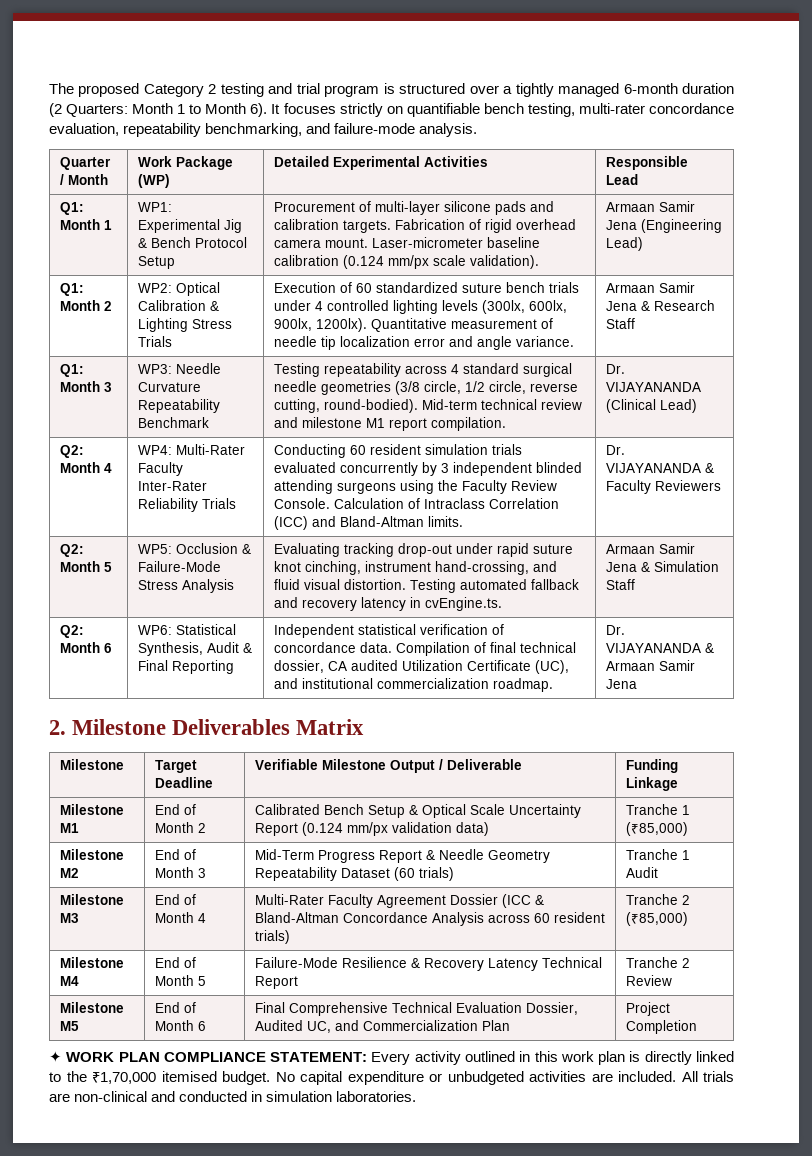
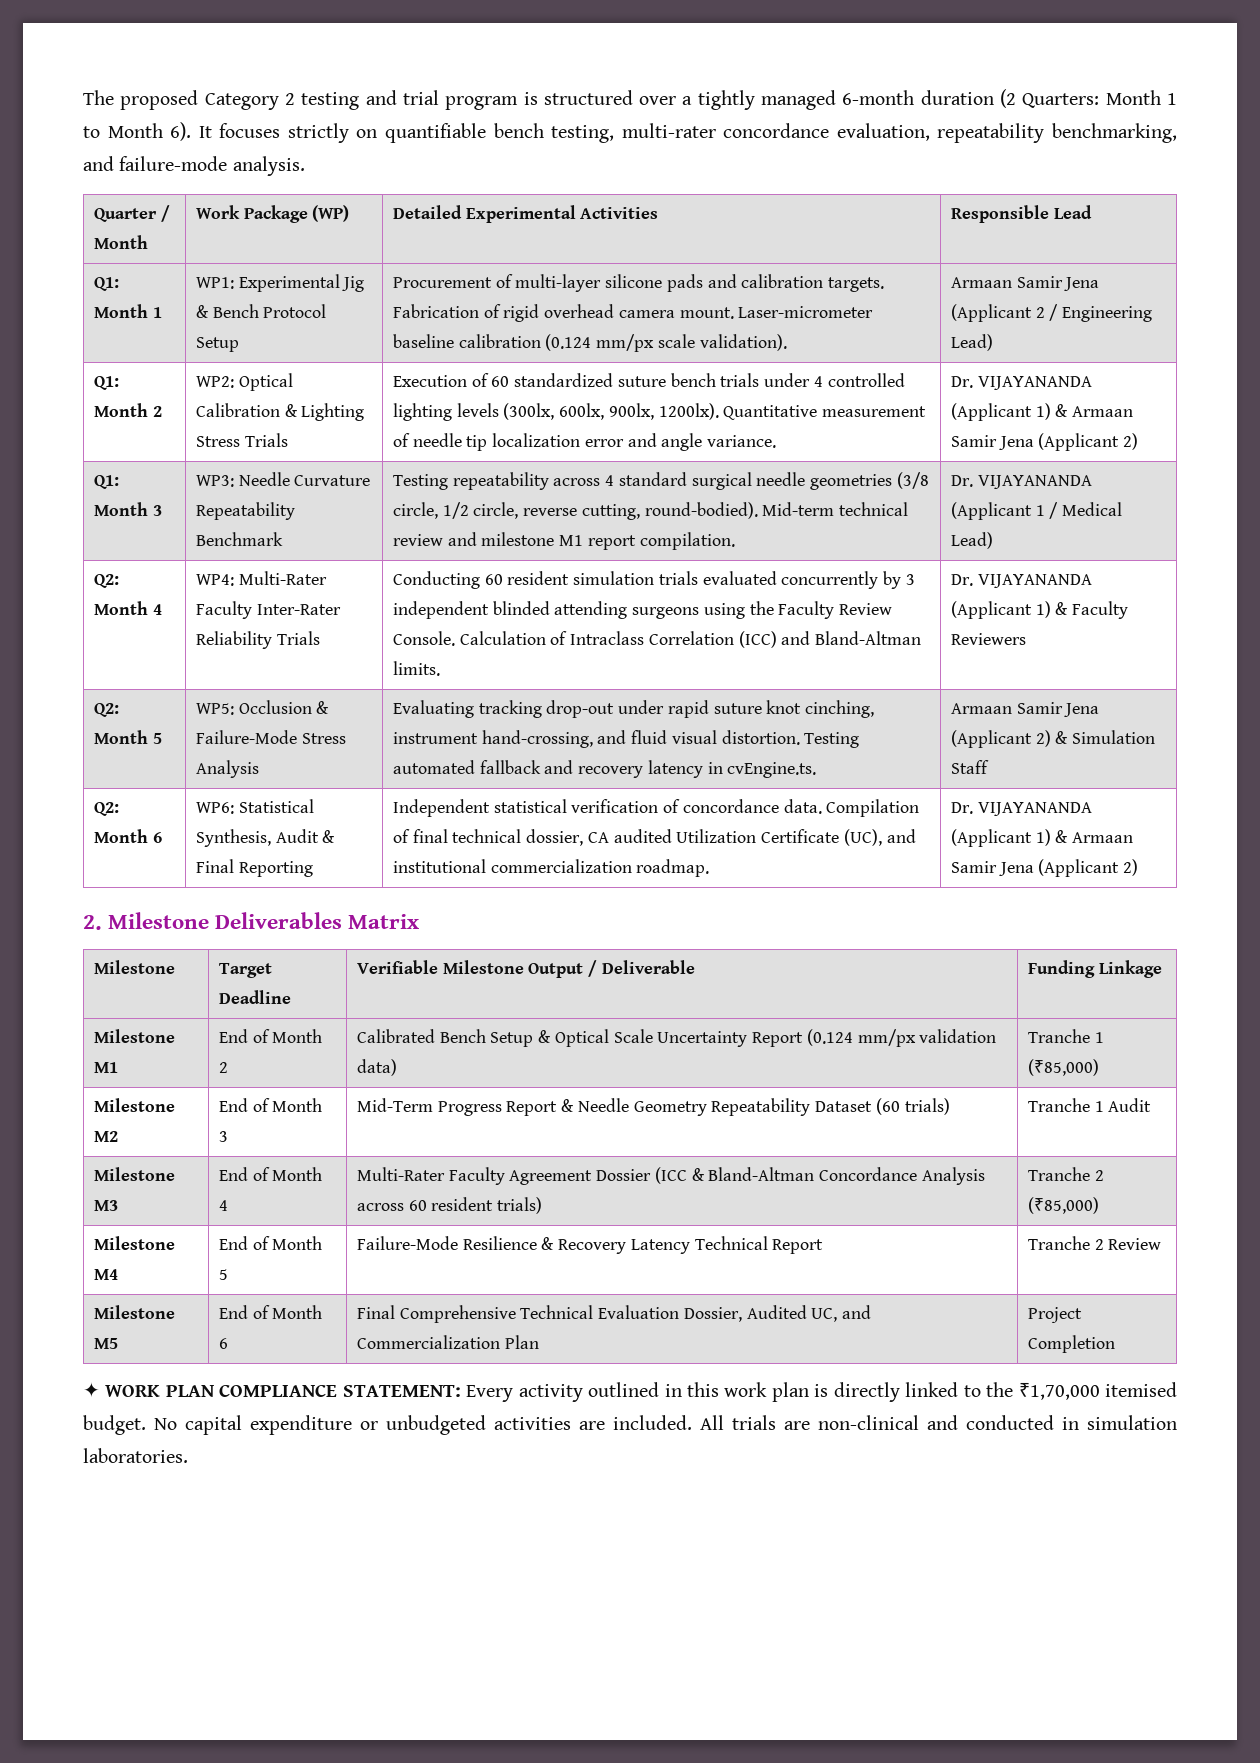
- Q1: Month 1 | WP1: Experimental Jig & Bench Protocol Setup | Procurement of multi-layer silicone pads and calibration targets. Fabrication of rigid overhead camera mount. Laser-micrometer baseline calibration (0.124 mm/px scale validation). | Armaan Samir Jena (Engineering Lead)
+ Q1: Month 1 | WP1: Experimental Jig & Bench Protocol Setup | Procurement of multi-layer silicone pads and calibration targets. Fabrication of rigid overhead camera mount. Laser-micrometer baseline calibration (0.124 mm/px scale validation). | Armaan Samir Jena (Applicant 2 / Engineering Lead)
- Quantitative measurement of needle tip localization error and angle variance. | Armaan Samir Jena & Research Staff
+ Quantitative measurement of needle tip localization error and angle variance. | Dr. VIJAYANANDA (Applicant 1) & Armaan Samir Jena (Applicant 2)
- Q1: Month 3 | WP3: Needle Curvature Repeatability Benchmark | Testing repeatability across 4 standard surgical needle geometries (3/8 circle, 1/2 circle, reverse cutting, round-bodied). Mid-term technical review and milestone M1 report compilation. | Dr. VIJAYANANDA (Clinical Lead)
+ Q1: Month 3 | WP3: Needle Curvature Repeatability Benchmark | Testing repeatability across 4 standard surgical needle geometries (3/8 circle, 1/2 circle, reverse cutting, round-bodied). Mid-term technical review and milestone M1 report compilation. | Dr. VIJAYANANDA (Applicant 1 / Medical Lead)
- Dr. VIJAYANANDA & Faculty Reviewers
+ Dr. VIJAYANANDA (Applicant 1) & Faculty Reviewers
- Q2: Month 5 | WP5: Occlusion & Failure-Mode Stress Analysis | Evaluating tracking drop-out under rapid suture knot cinching, instrument hand-crossing, and fluid visual distortion. Testing automated fallback and recovery latency in cvEngine.ts. | Armaan Samir Jena & Simulation Staff
+ Q2: Month 5 | WP5: Occlusion & Failure-Mode Stress Analysis | Evaluating tracking drop-out under rapid suture knot cinching, instrument hand-crossing, and fluid visual distortion. Testing automated fallback and recovery latency in cvEngine.ts. | Armaan Samir Jena (Applicant 2) & Simulation Staff
- Q2: Month 6 | WP6: Statistical Synthesis, Audit & Final Reporting | Independent statistical verification of concordance data. Compilation of final technical dossier, CA audited Utilization Certificate (UC), and institutional commercialization roadmap. | Dr. VIJAYANANDA & Armaan Samir Jena
+ Q2: Month 6 | WP6: Statistical Synthesis, Audit & Final Reporting | Independent statistical verification of concordance data. Compilation of final technical dossier, CA audited Utilization Certificate (UC), and institutional commercialization roadmap. | Dr. VIJAYANANDA (Applicant 1) & Armaan Samir Jena (Applicant 2)

